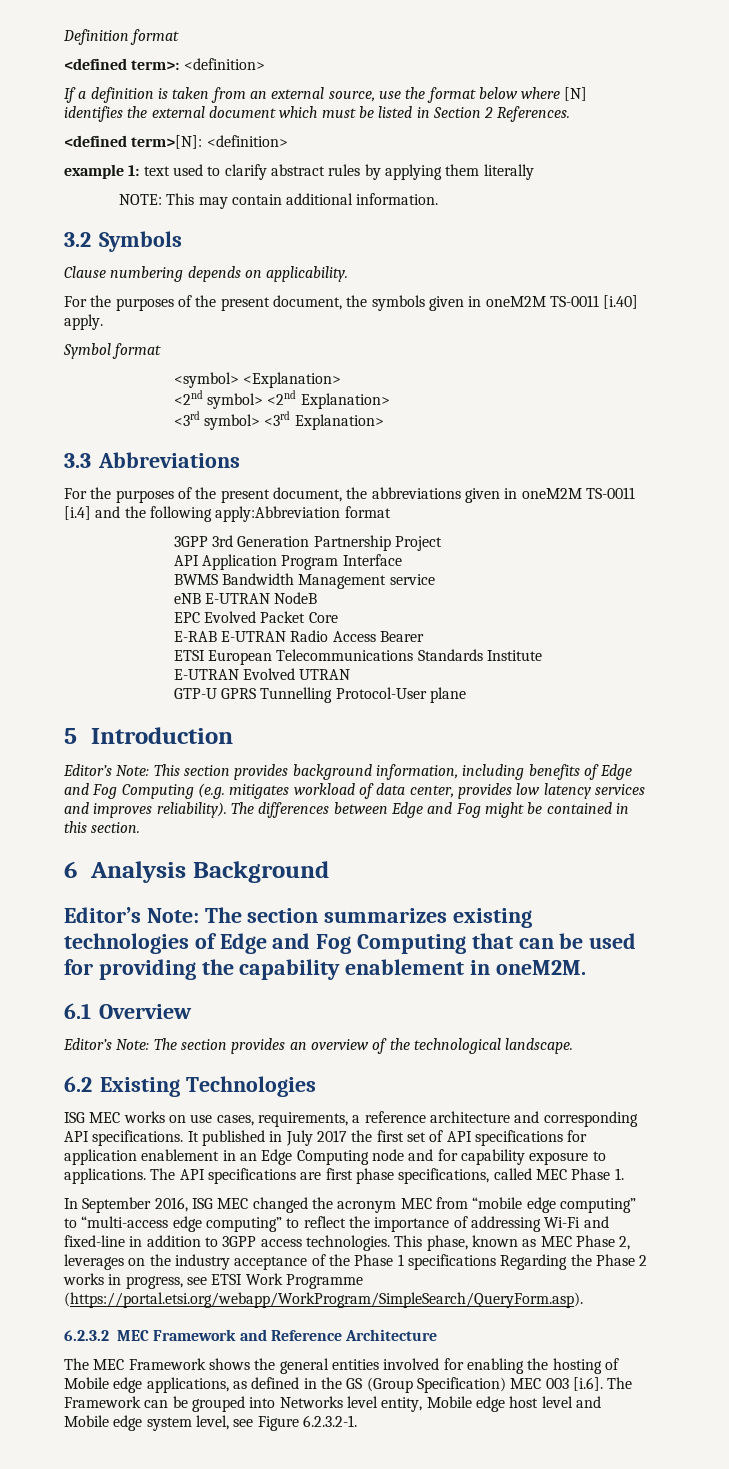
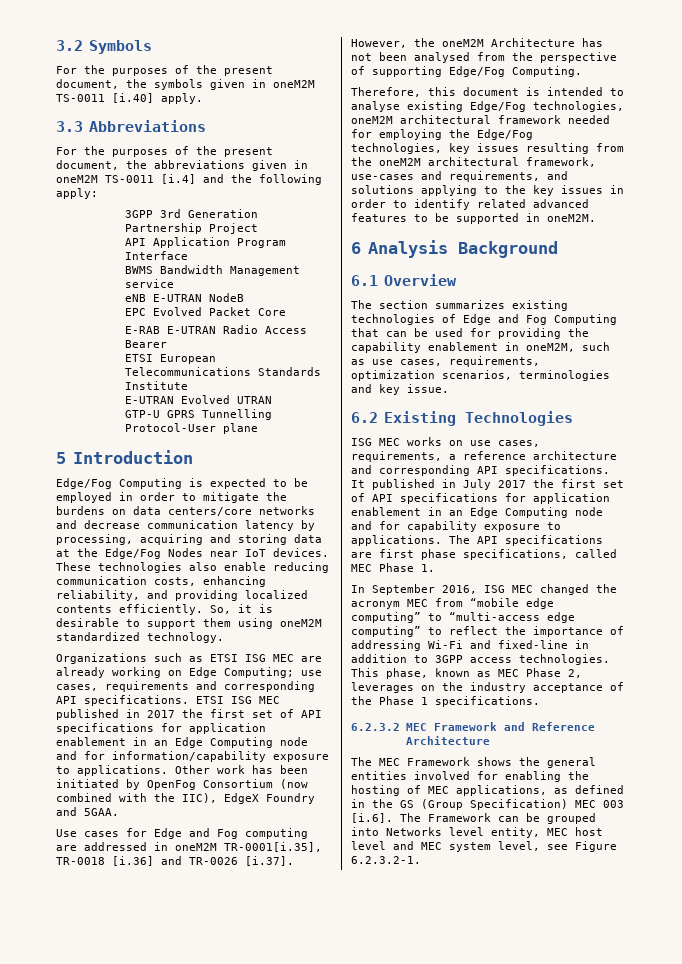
- Definition format
- <defined term>: <definition>
- If a definition is taken from an external source, use the format below where [N] identifies the external document which must be listed in Section 2 References.
- <defined term>[N]: <definition>
- example 1: text used to clarify abstract rules by applying them literally
- NOTE: This may contain additional information.
  3.2 Symbols
- Clause numbering depends on applicability.
- Symbol format
- <symbol> <Explanation>
- <2nd symbol> <2nd Explanation>
- <3rd symbol> <3rd Explanation>
- For the purposes of the present document, the abbreviations given in oneM2M TS-0011 [i.4] and the following apply:Abbreviation format
+ For the purposes of the present document, the abbreviations given in oneM2M TS-0011 [i.4] and the following apply:
- Editor’s Note: This section provides background information, including benefits of Edge and Fog Computing (e.g. mitigates workload of data center, provides low latency services and improves reliability). The differences between Edge and Fog might be contained in this section.
+ Edge/Fog Computing is expected to be employed in order to mitigate the burdens on data centers/core networks and decrease communication latency by processing, acquiring and storing data at the Edge/Fog Nodes near IoT devices. These technologies also enable reducing communication costs, enhancing reliability, and providing localized contents efficiently. So, it is desirable to support them using oneM2M standardized technology.
+ Organizations such as ETSI ISG MEC are already working on Edge Computing; use cases, requirements and corresponding API specifications. ETSI ISG MEC published in 2017 the first set of API specifications for application enablement in an Edge Computing node and for information/capability exposure to applications. Other work has been initiated by OpenFog Consortium (now combined with the IIC), EdgeX Foundry and 5GAA.
+ Use cases for Edge and Fog computing are addressed in oneM2M TR-0001[i.35], TR-0018 [i.36] and TR-0026 [i.37]. However, the oneM2M Architecture has not been analysed from the perspective of supporting Edge/Fog Computing.
+ Therefore, this document is intended to analyse existing Edge/Fog technologies, oneM2M architectural framework needed for employing the Edge/Fog technologies, key issues resulting from the oneM2M architectural framework, use-cases and requirements, and solutions applying to the key issues in order to identify related advanced features to be supported in oneM2M.
- Editor’s Note: The section summarizes existing technologies of Edge and Fog Computing that can be used for providing the capability enablement in oneM2M.
  6.1 Overview
- Editor’s Note: The section provides an overview of the technological landscape.
+ The section summarizes existing technologies of Edge and Fog Computing that can be used for providing the capability enablement in oneM2M, such as use cases, requirements, optimization scenarios, terminologies and key issue.
- This phase, known as MEC Phase 2, leverages on the industry acceptance of the Phase 1 specifications Regarding the Phase 2 works in progress, see ETSI Work Programme (https://portal.etsi.org/webapp/WorkProgram/SimpleSearch/QueryForm.asp).
+ This phase, known as MEC Phase 2, leverages on the industry acceptance of the Phase 1 specifications.
- The MEC Framework shows the general entities involved for enabling the hosting of Mobile edge applications, as defined in the GS (Group Specification) MEC 003 [i.6]. The Framework can be grouped into Networks level entity, Mobile edge host level and Mobile edge system level, see Figure 6.2.3.2-1.
+ The MEC Framework shows the general entities involved for enabling the hosting of MEC applications, as defined in the GS (Group Specification) MEC 003 [i.6]. The Framework can be grouped into Networks level entity, MEC host level and MEC system level, see Figure 6.2.3.2-1.

